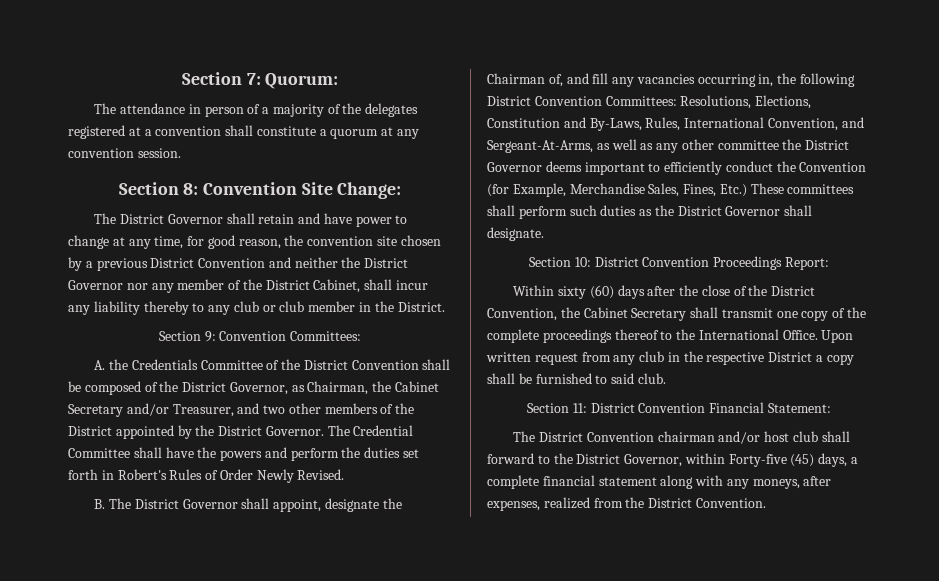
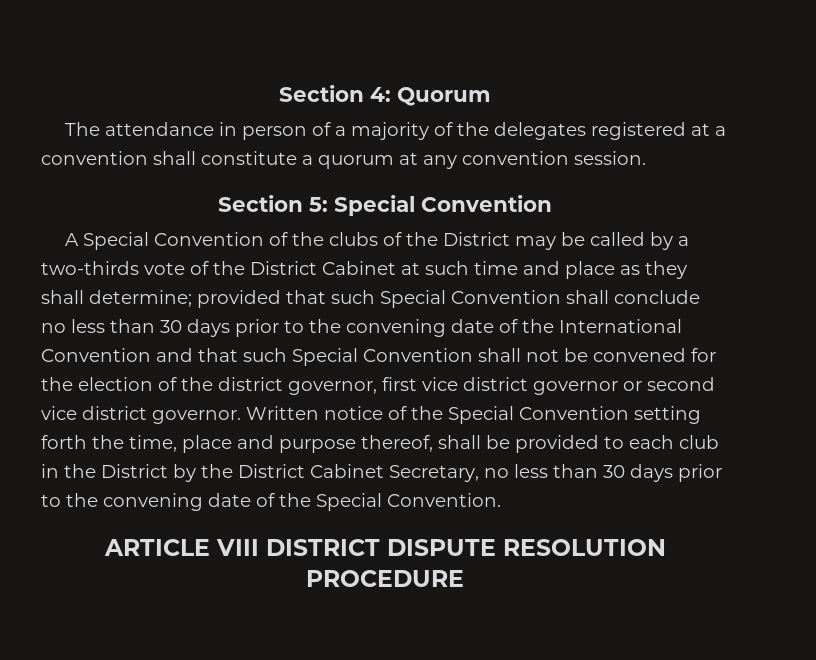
- Section 7: Quorum:
+ Section 4: Quorum
- Section 8: Convention Site Change:
- The District Governor shall retain and have power to change at any time, for good reason, the convention site chosen by a previous District Convention and neither the District Governor nor any member of the District Cabinet, shall incur any liability thereby to any club or club member in the District.
- Section 9: Convention Committees:
- A. the Credentials Committee of the District Convention shall be composed of the District Governor, as Chairman, the Cabinet Secretary and/or Treasurer, and two other members of the District appointed by the District Governor. The Credential Committee shall have the powers and perform the duties set forth in Robert's Rules of Order Newly Revised.
- B. The District Governor shall appoint, designate the Chairman of, and fill any vacancies occurring in, the following District Convention Committees: Resolutions, Elections, Constitution and By-Laws, Rules, International Convention, and Sergeant-At-Arms, as well as any other committee the District Governor deems important to efficiently conduct the Convention (for Example, Merchandise Sales, Fines, Etc.) These committees shall perform such duties as the District Governor shall designate.
- Section 10: District Convention Proceedings Report:
- Within sixty (60) days after the close of the District Convention, the Cabinet Secretary shall transmit one copy of the complete proceedings thereof to the International Office. Upon written request from any club in the respective District a copy shall be furnished to said club.
- Section 11: District Convention Financial Statement:
- The District Convention chairman and/or host club shall forward to the District Governor, within Forty-five (45) days, a complete financial statement along with any moneys, after expenses, realized from the District Convention.
+ Section 5: Special Convention
+ A Special Convention of the clubs of the District may be called by a two-thirds vote of the District Cabinet at such time and place as they shall determine; provided that such Special Convention shall conclude no less than 30 days prior to the convening date of the International Convention and that such Special Convention shall not be convened for the election of the district governor, first vice district governor or second vice district governor. Written notice of the Special Convention setting forth the time, place and purpose thereof, shall be provided to each club in the District by the District Cabinet Secretary, no less than 30 days prior to the convening date of the Special Convention.
+ ARTICLE VIII DISTRICT DISPUTE RESOLUTION PROCEDURE

